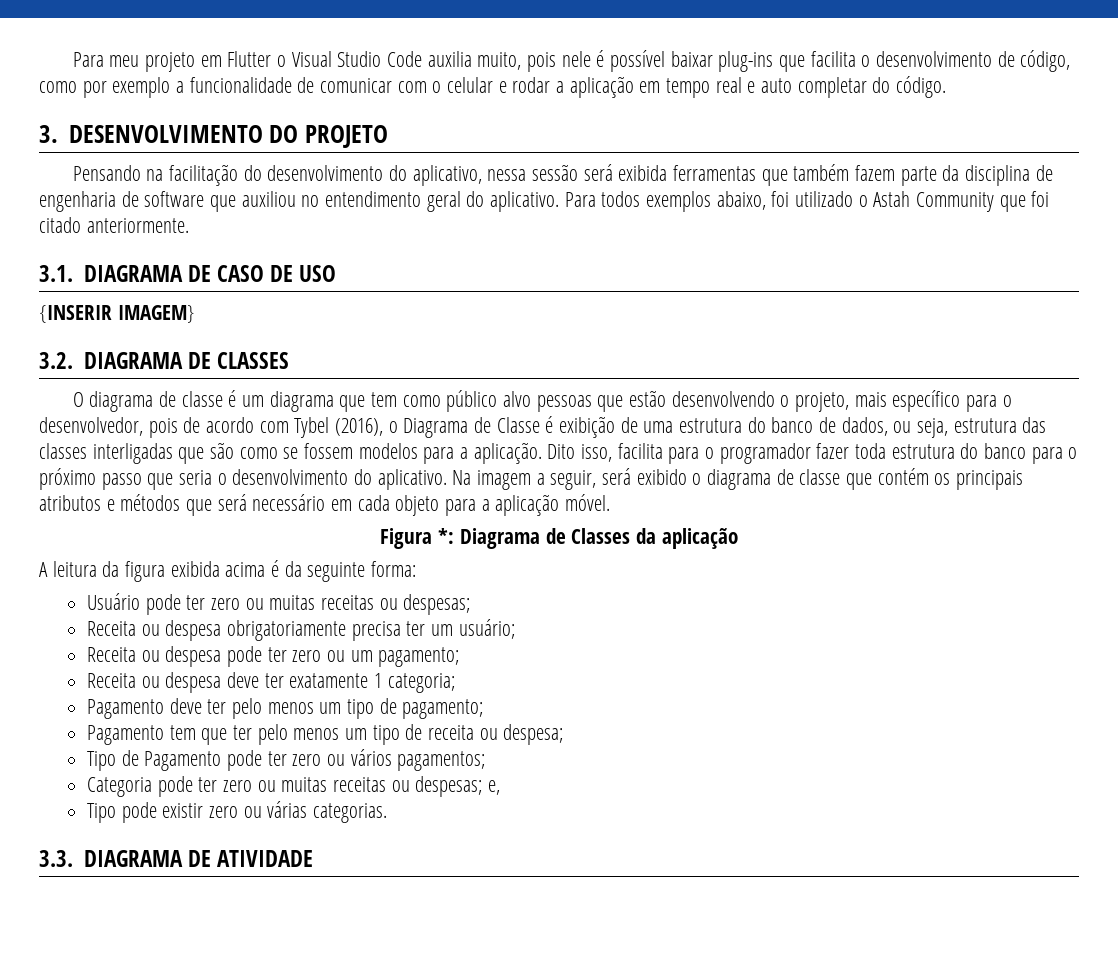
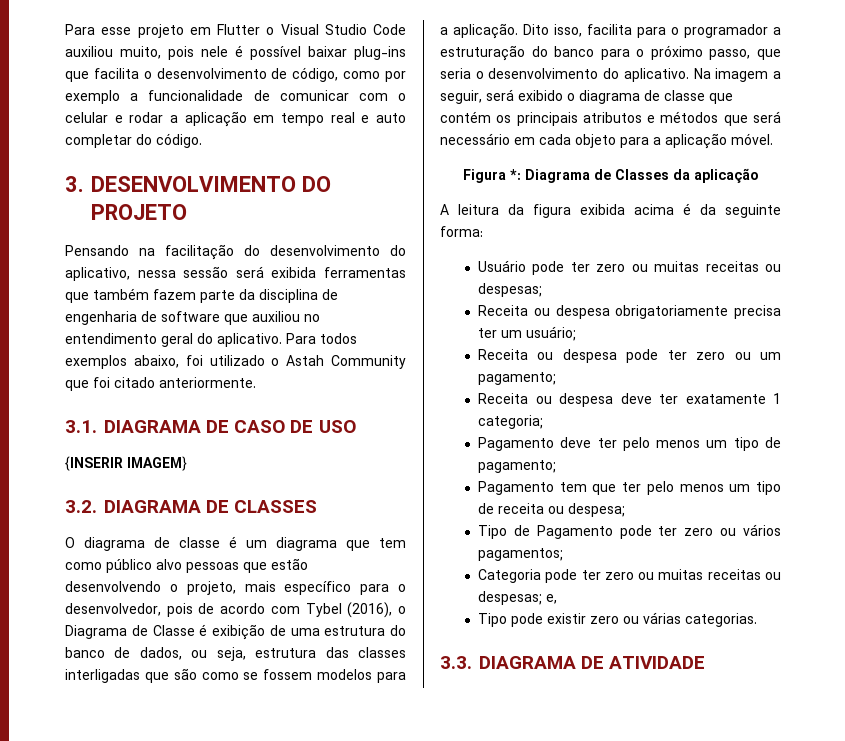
- Para meu projeto em Flutter o Visual Studio Code auxilia muito, pois nele é possível baixar plug-ins que facilita o desenvolvimento de código, como por exemplo a funcionalidade de comunicar com o celular e rodar a aplicação em tempo real e auto completar do código.
+ Para esse projeto em Flutter o Visual Studio Code auxiliou muito, pois nele é possível baixar plug-ins que facilita o desenvolvimento de código, como por exemplo a funcionalidade de comunicar com o celular e rodar a aplicação em tempo real e auto completar do código.
- Dito isso, facilita para o programador fazer toda estrutura do banco para o próximo passo que seria o desenvolvimento do aplicativo.
+ Dito isso, facilita para o programador a estruturação do banco para o próximo passo, que seria o desenvolvimento do aplicativo.

